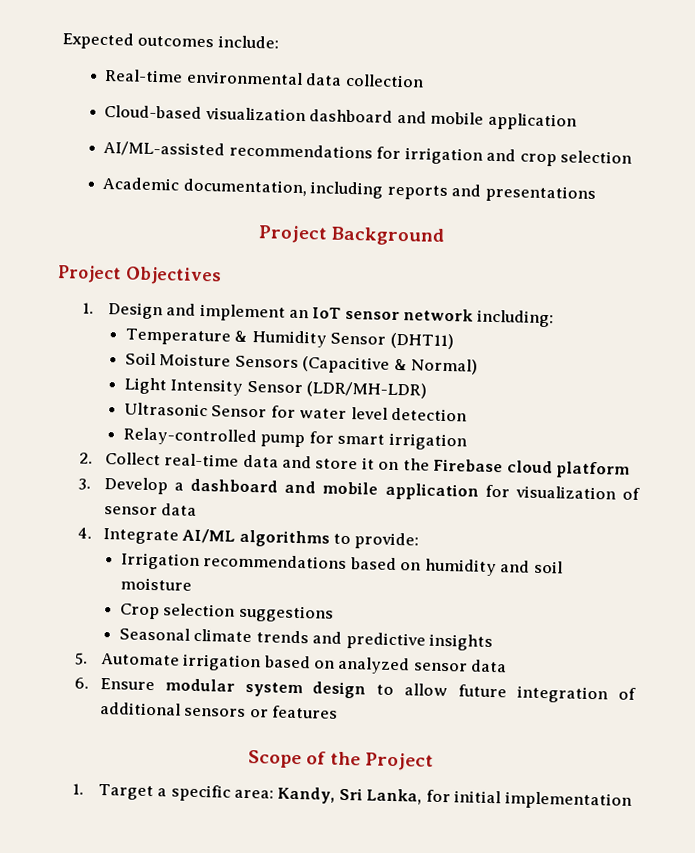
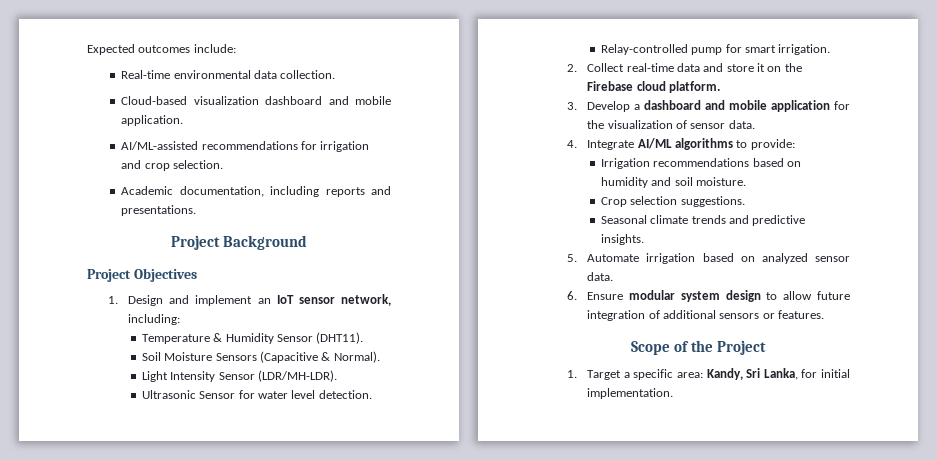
- Real-time environmental data collection
+ Real-time environmental data collection.
- Cloud-based visualization dashboard and mobile application
+ Cloud-based visualization dashboard and mobile application.
- AI/ML-assisted recommendations for irrigation and crop selection
+ AI/ML-assisted recommendations for irrigation and crop selection.
- Academic documentation, including reports and presentations
+ Academic documentation, including reports and presentations.
- 1. Design and implement an IoT sensor network including:
+ 1. Design and implement an IoT sensor network, including:
- Temperature & Humidity Sensor (DHT11)
+ Temperature & Humidity Sensor (DHT11).
- Soil Moisture Sensors (Capacitive & Normal)
+ Soil Moisture Sensors (Capacitive & Normal).
- Light Intensity Sensor (LDR/MH-LDR)
+ Light Intensity Sensor (LDR/MH-LDR).
- Ultrasonic Sensor for water level detection
+ Ultrasonic Sensor for water level detection.
- Relay-controlled pump for smart irrigation
+ Relay-controlled pump for smart irrigation.
- 2. Collect real-time data and store it on the Firebase cloud platform
+ 2. Collect real-time data and store it on the Firebase cloud platform.
- 3. Develop a dashboard and mobile application for visualization of sensor data
+ 3. Develop a dashboard and mobile application for the visualization of sensor data.
- Irrigation recommendations based on humidity and soil moisture
+ Irrigation recommendations based on humidity and soil moisture.
- Crop selection suggestions
+ Crop selection suggestions.
- Seasonal climate trends and predictive insights
+ Seasonal climate trends and predictive insights.
- 5. Automate irrigation based on analyzed sensor data
+ 5. Automate irrigation based on analyzed sensor data.
- 6. Ensure modular system design to allow future integration of additional sensors or features
+ 6. Ensure modular system design to allow future integration of additional sensors or features.
- 1. Target a specific area: Kandy, Sri Lanka, for initial implementation
+ 1. Target a specific area: Kandy, Sri Lanka, for initial implementation.

